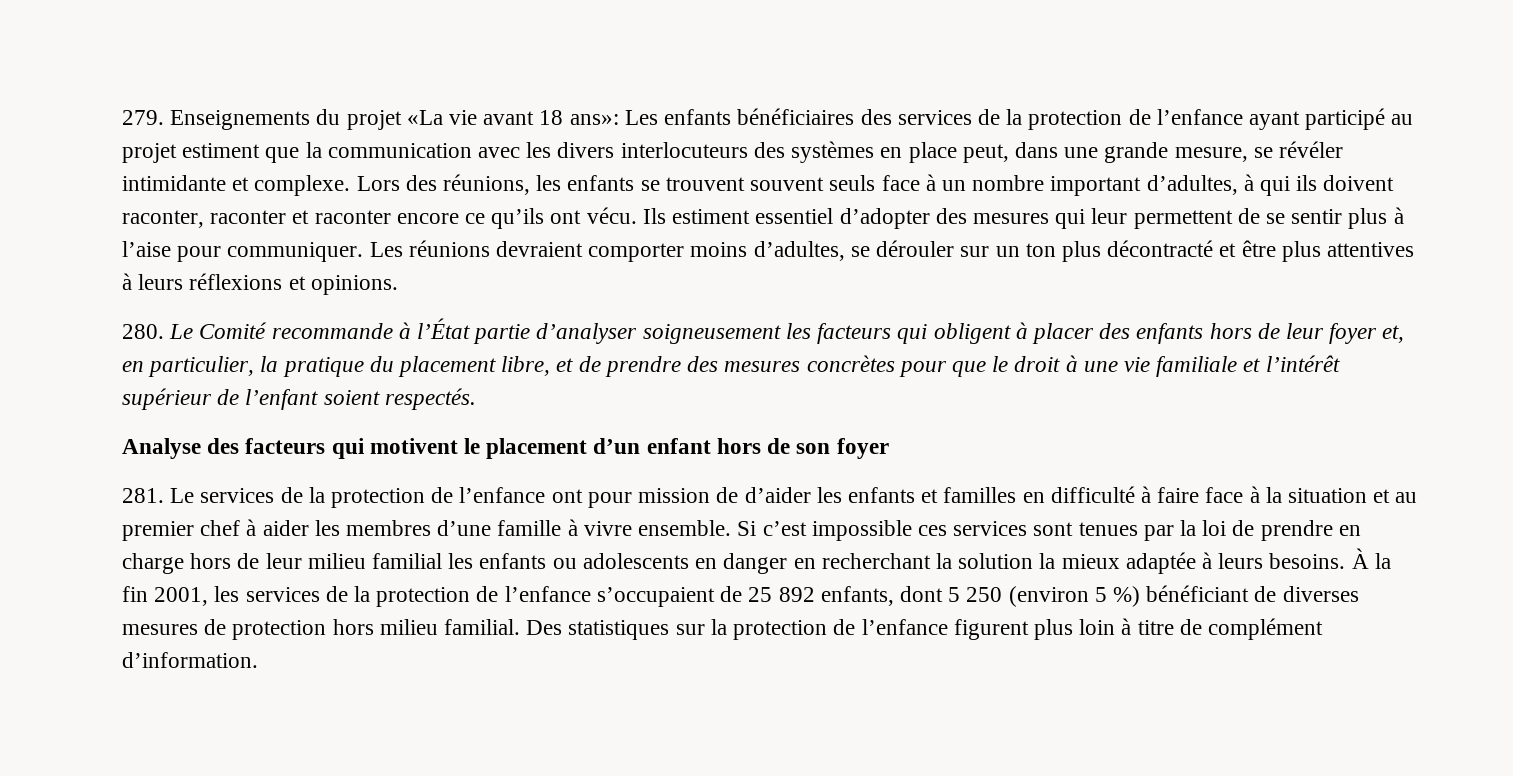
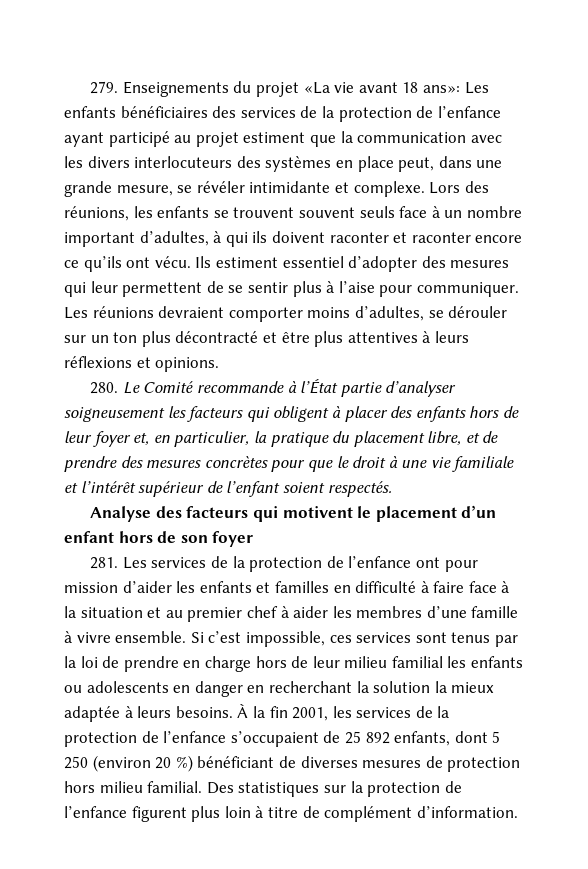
- Lors des réunions, les enfants se trouvent souvent seuls face à un nombre important d’adultes, à qui ils doivent raconter, raconter et raconter encore ce qu’ils ont vécu.
+ Lors des réunions, les enfants se trouvent souvent seuls face à un nombre important d’adultes, à qui ils doivent raconter et raconter encore ce qu’ils ont vécu.
- 281. Le services de la protection de l’enfance ont pour mission de d’aider les enfants et familles en difficulté à faire face à la situation et au premier chef à aider les membres d’une famille à vivre ensemble.
+ 281. Les services de la protection de l’enfance ont pour mission d’aider les enfants et familles en difficulté à faire face à la situation et au premier chef à aider les membres d’une famille à vivre ensemble.
- Si c’est impossible ces services sont tenues par la loi de prendre en charge hors de leur milieu familial les enfants ou adolescents en danger en recherchant la solution la mieux adaptée à leurs besoins.
+ Si c’est impossible, ces services sont tenus par la loi de prendre en charge hors de leur milieu familial les enfants ou adolescents en danger en recherchant la solution la mieux adaptée à leurs besoins.
- À la fin 2001, les services de la protection de l’enfance s’occupaient de 25 892 enfants, dont 5 250 (environ 5 %) bénéficiant de diverses mesures de protection hors milieu familial.
+ À la fin 2001, les services de la protection de l’enfance s’occupaient de 25 892 enfants, dont 5 250 (environ 20 %) bénéficiant de diverses mesures de protection hors milieu familial.

